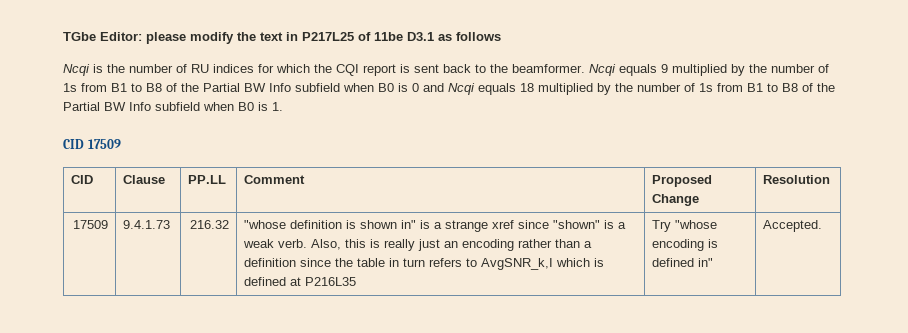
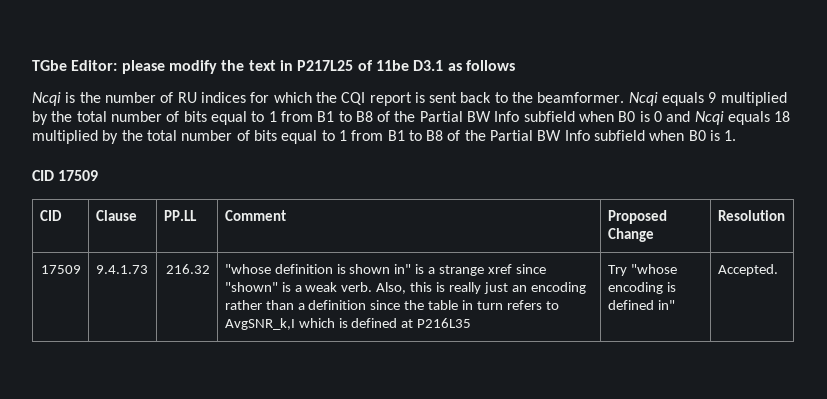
- Ncqi equals 9 multiplied by the number of 1s from B1 to B8 of the Partial BW Info subfield when B0 is 0 and Ncqi equals 18 multiplied by the number of 1s from B1 to B8 of the Partial BW Info subfield when B0 is 1.
+ Ncqi equals 9 multiplied by the total number of bits equal to 1 from B1 to B8 of the Partial BW Info subfield when B0 is 0 and Ncqi equals 18 multiplied by the total number of bits equal to 1 from B1 to B8 of the Partial BW Info subfield when B0 is 1.

